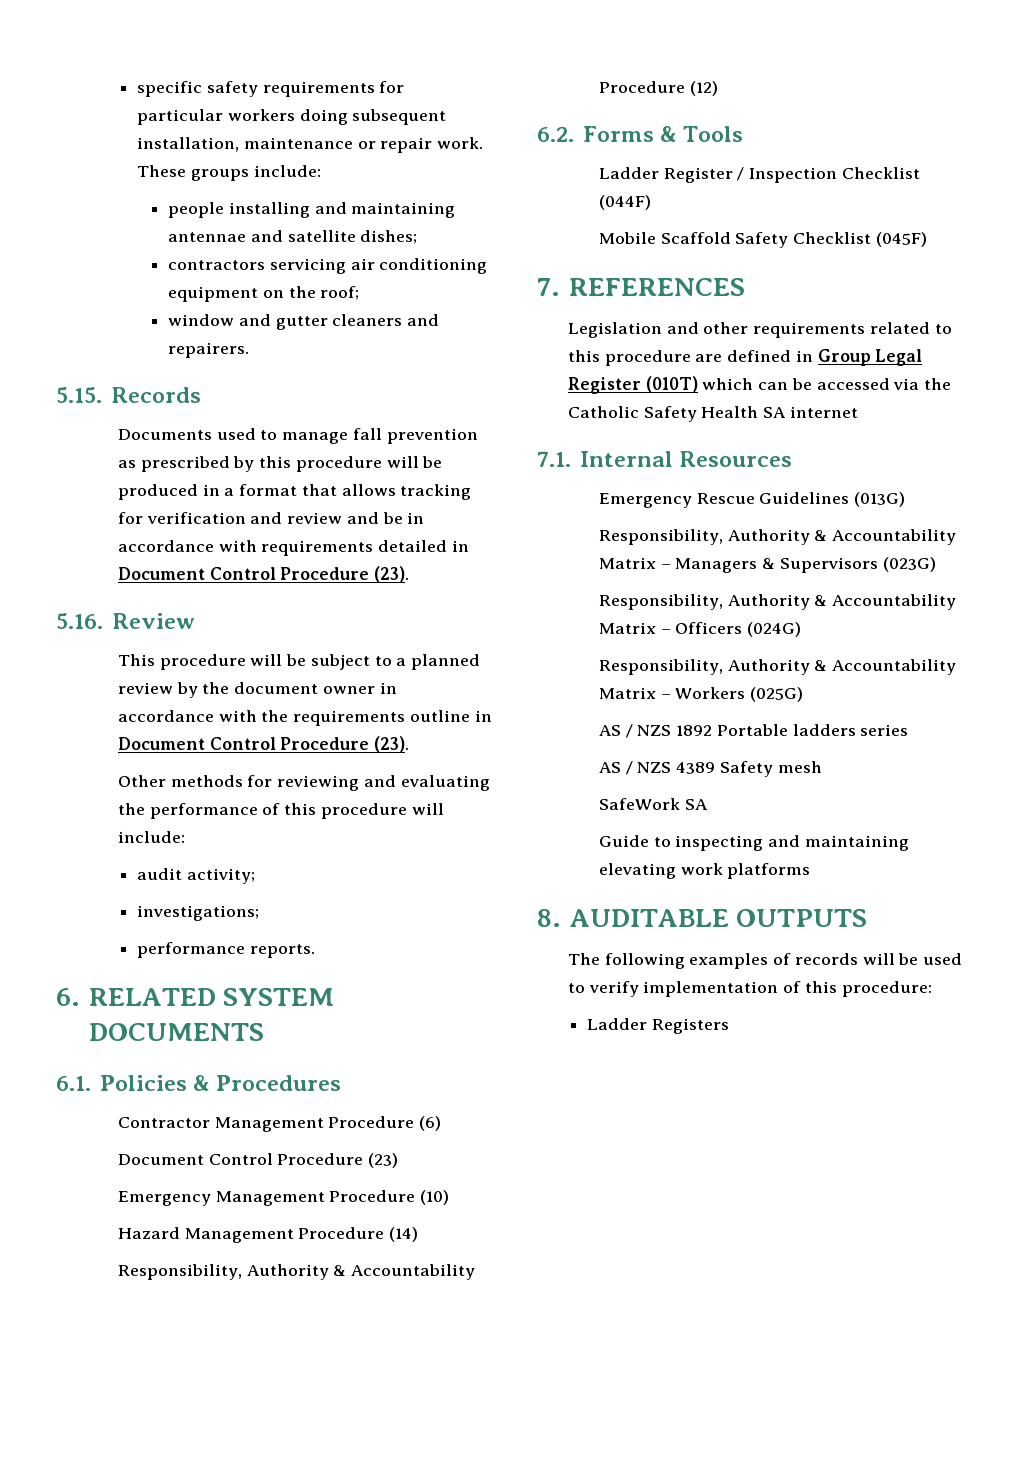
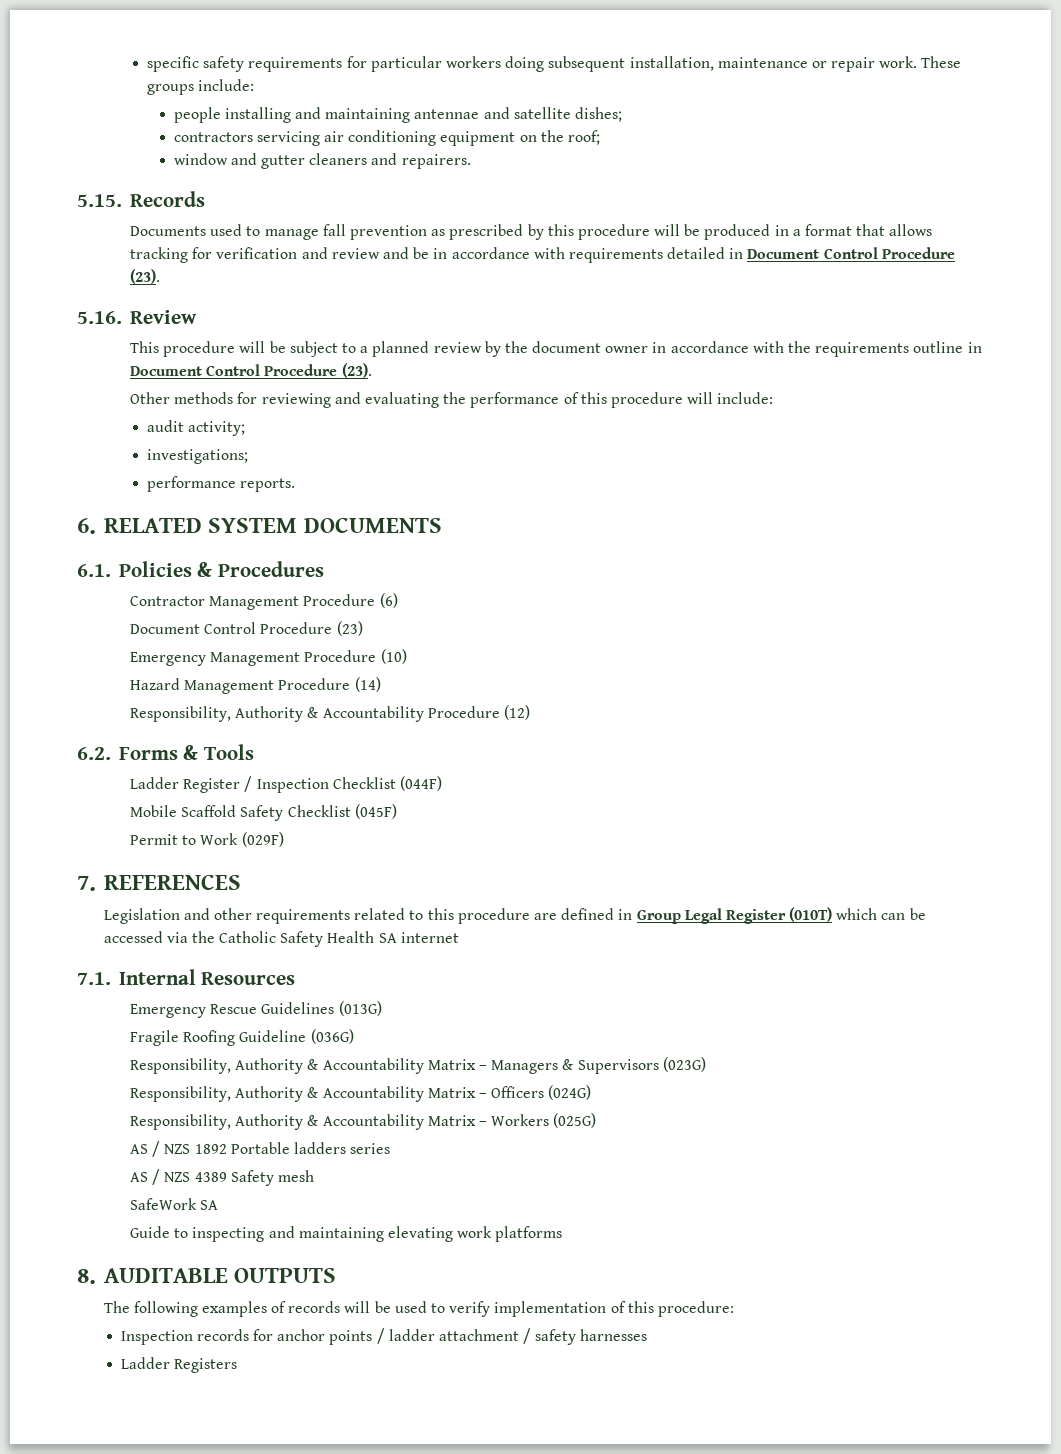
+ Permit to Work (029F)
+ Fragile Roofing Guideline (036G)
+ Inspection records for anchor points / ladder attachment / safety harnesses

